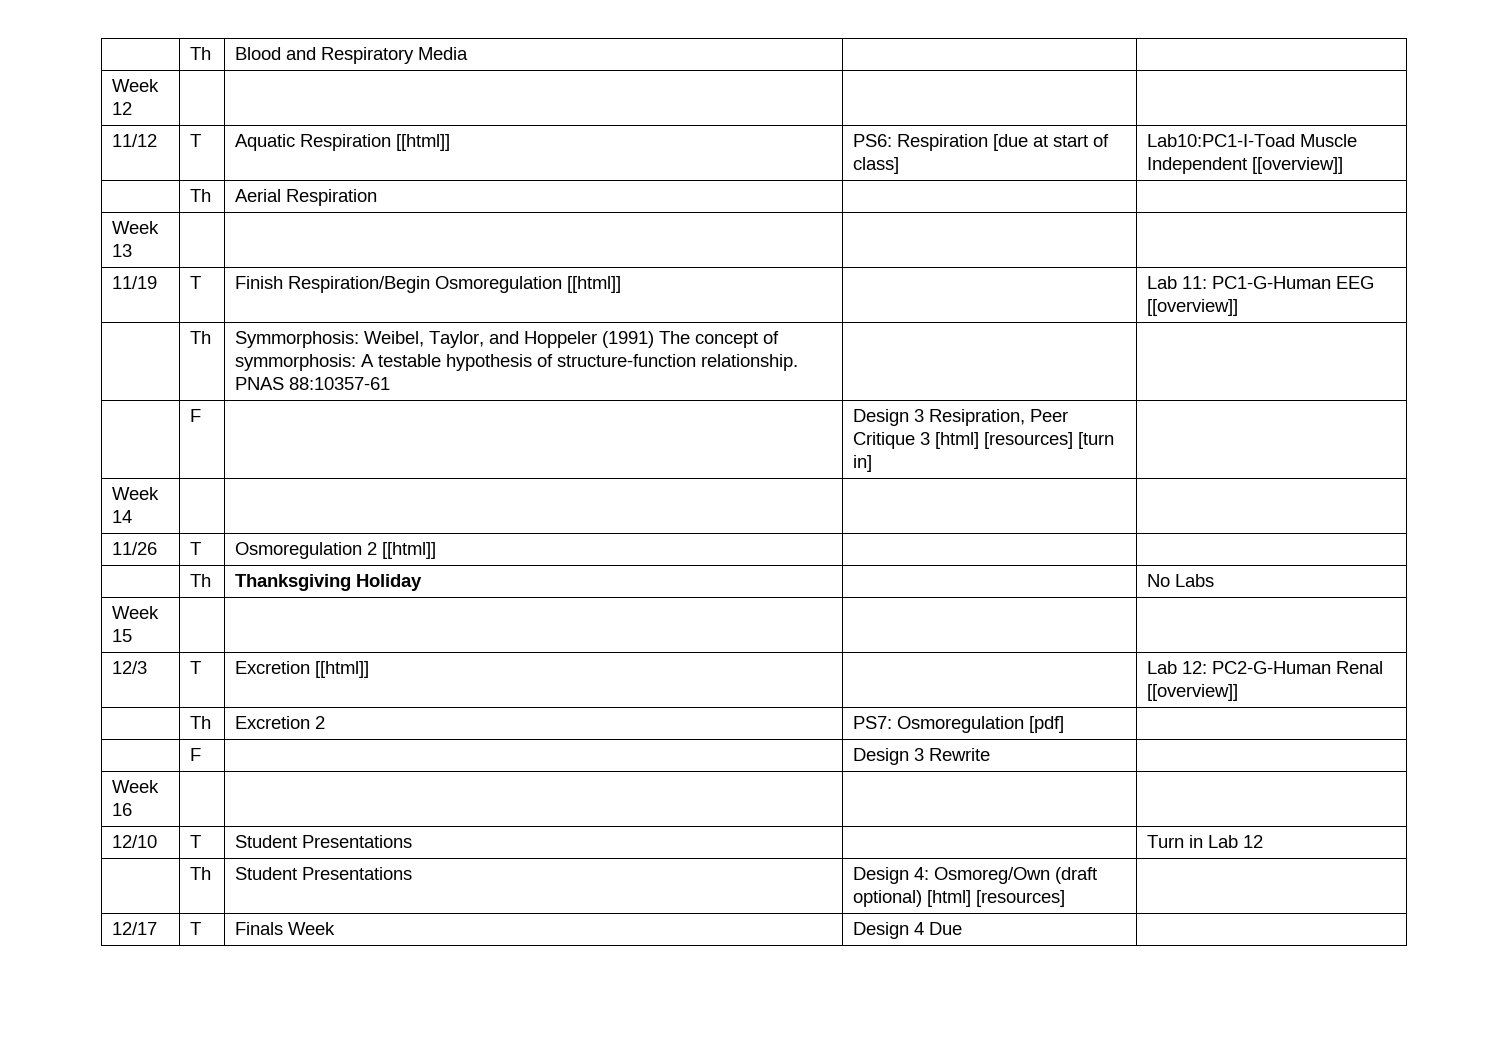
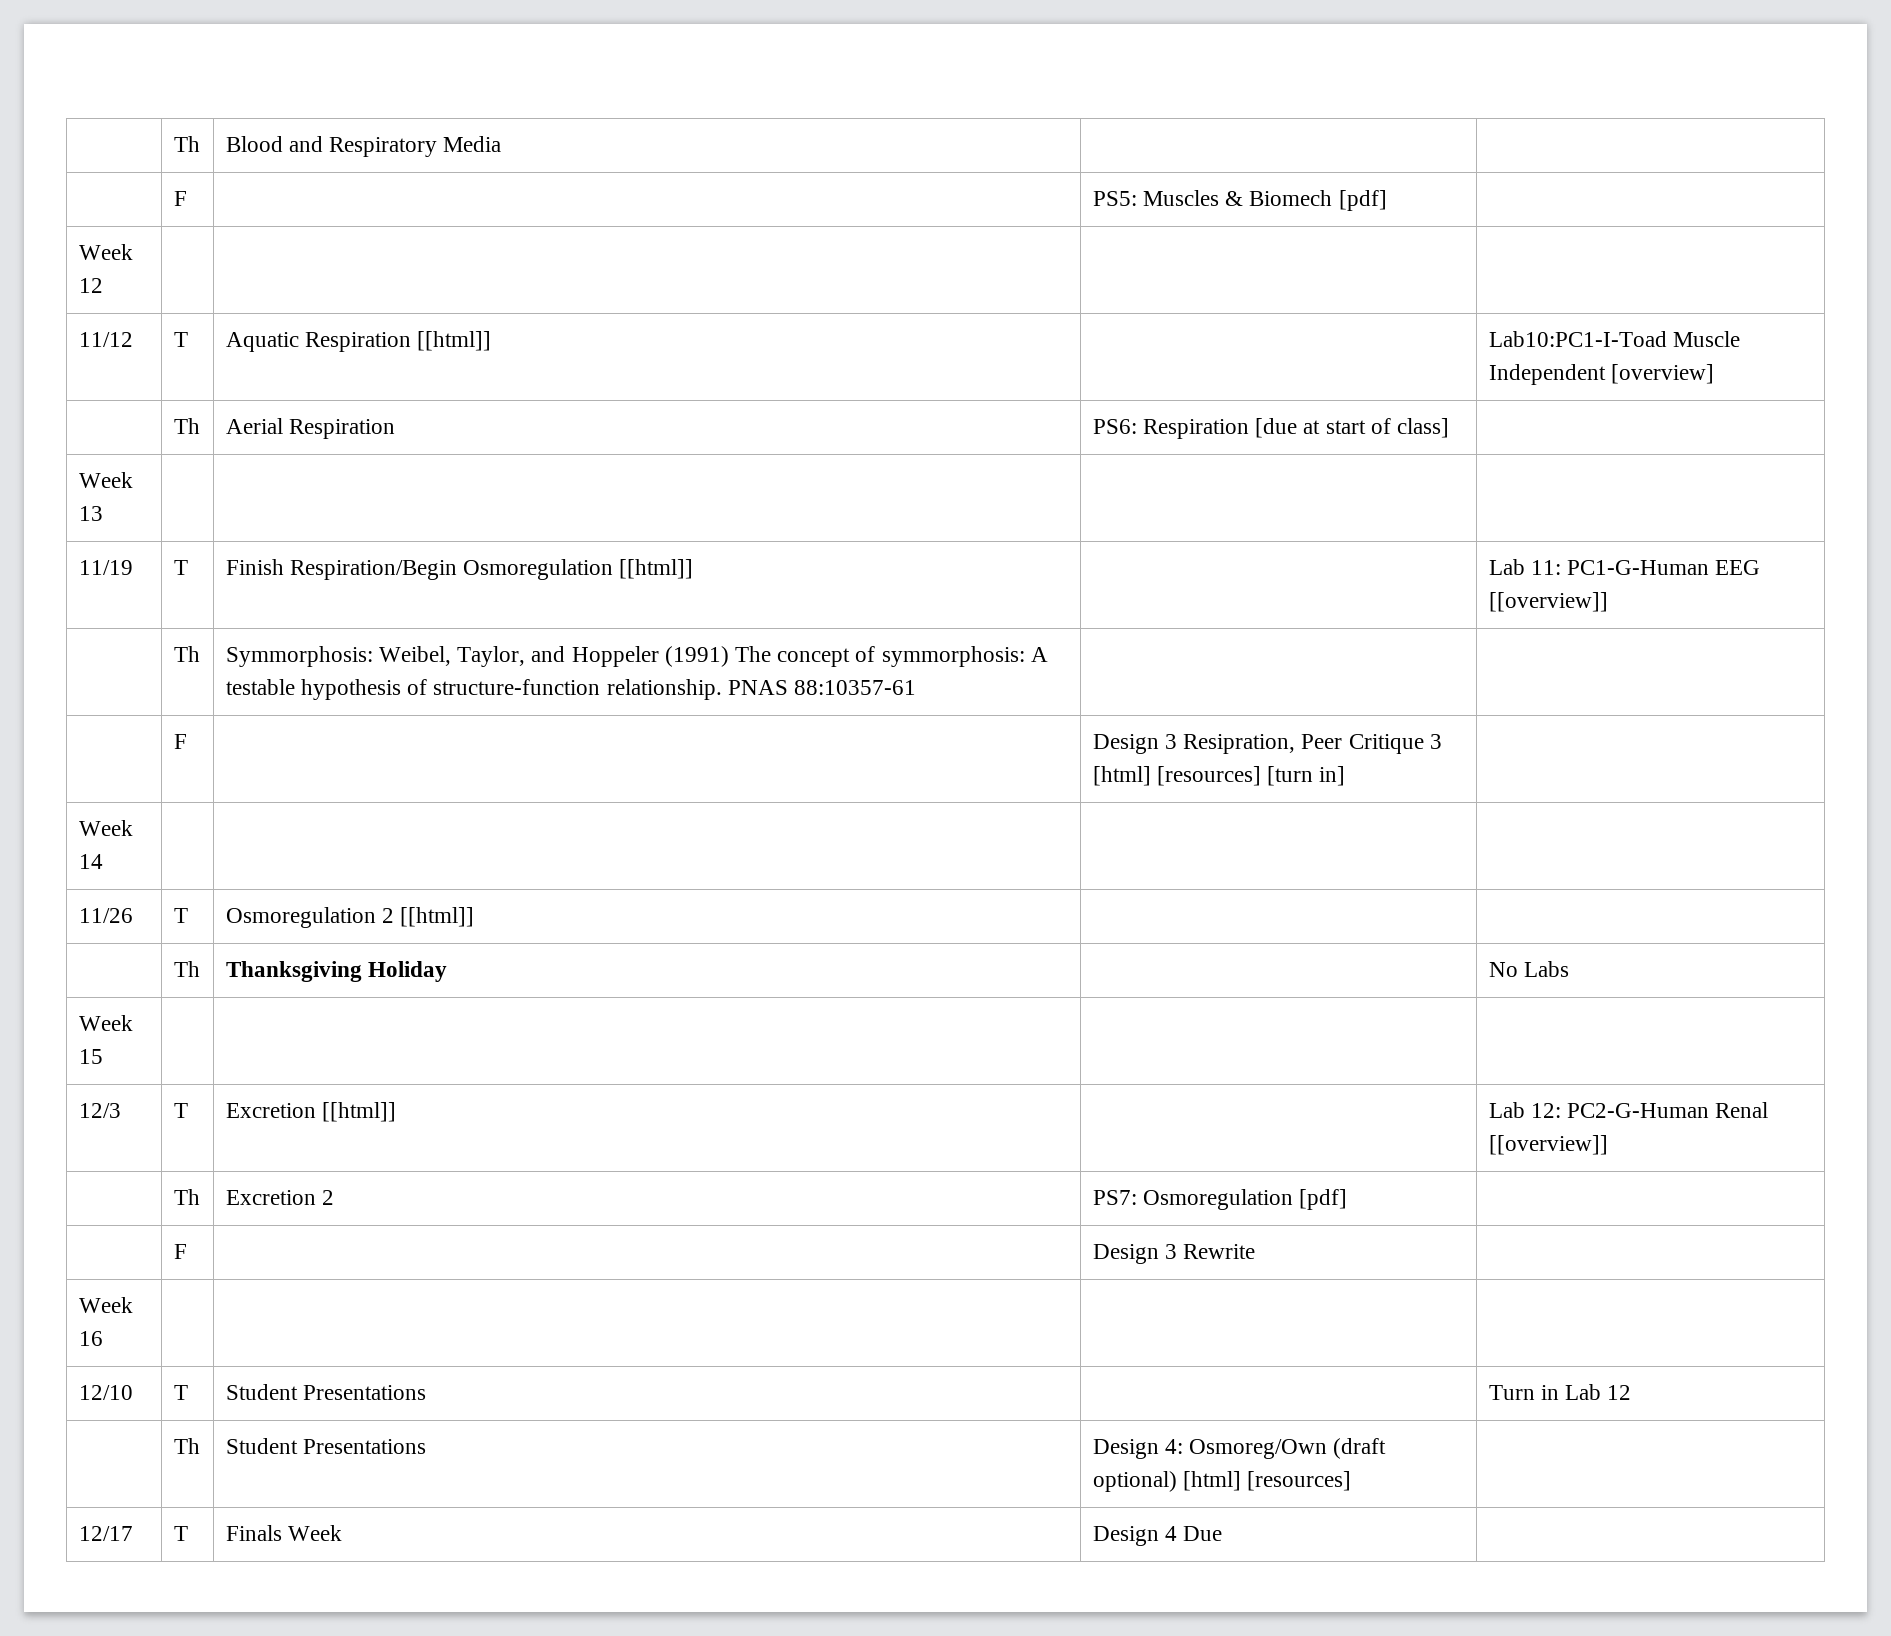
+ | F | | PS5: Muscles & Biomech [pdf] |
- 11/12 | T | Aquatic Respiration [[html]] | PS6: Respiration [due at start of class] | Lab10:PC1-I-Toad Muscle Independent [[overview]]
- | Th | Aerial Respiration | |
+ 11/12 | T | Aquatic Respiration [[html]] | | Lab10:PC1-I-Toad Muscle Independent [overview]
+ | Th | Aerial Respiration | PS6: Respiration [due at start of class] |

